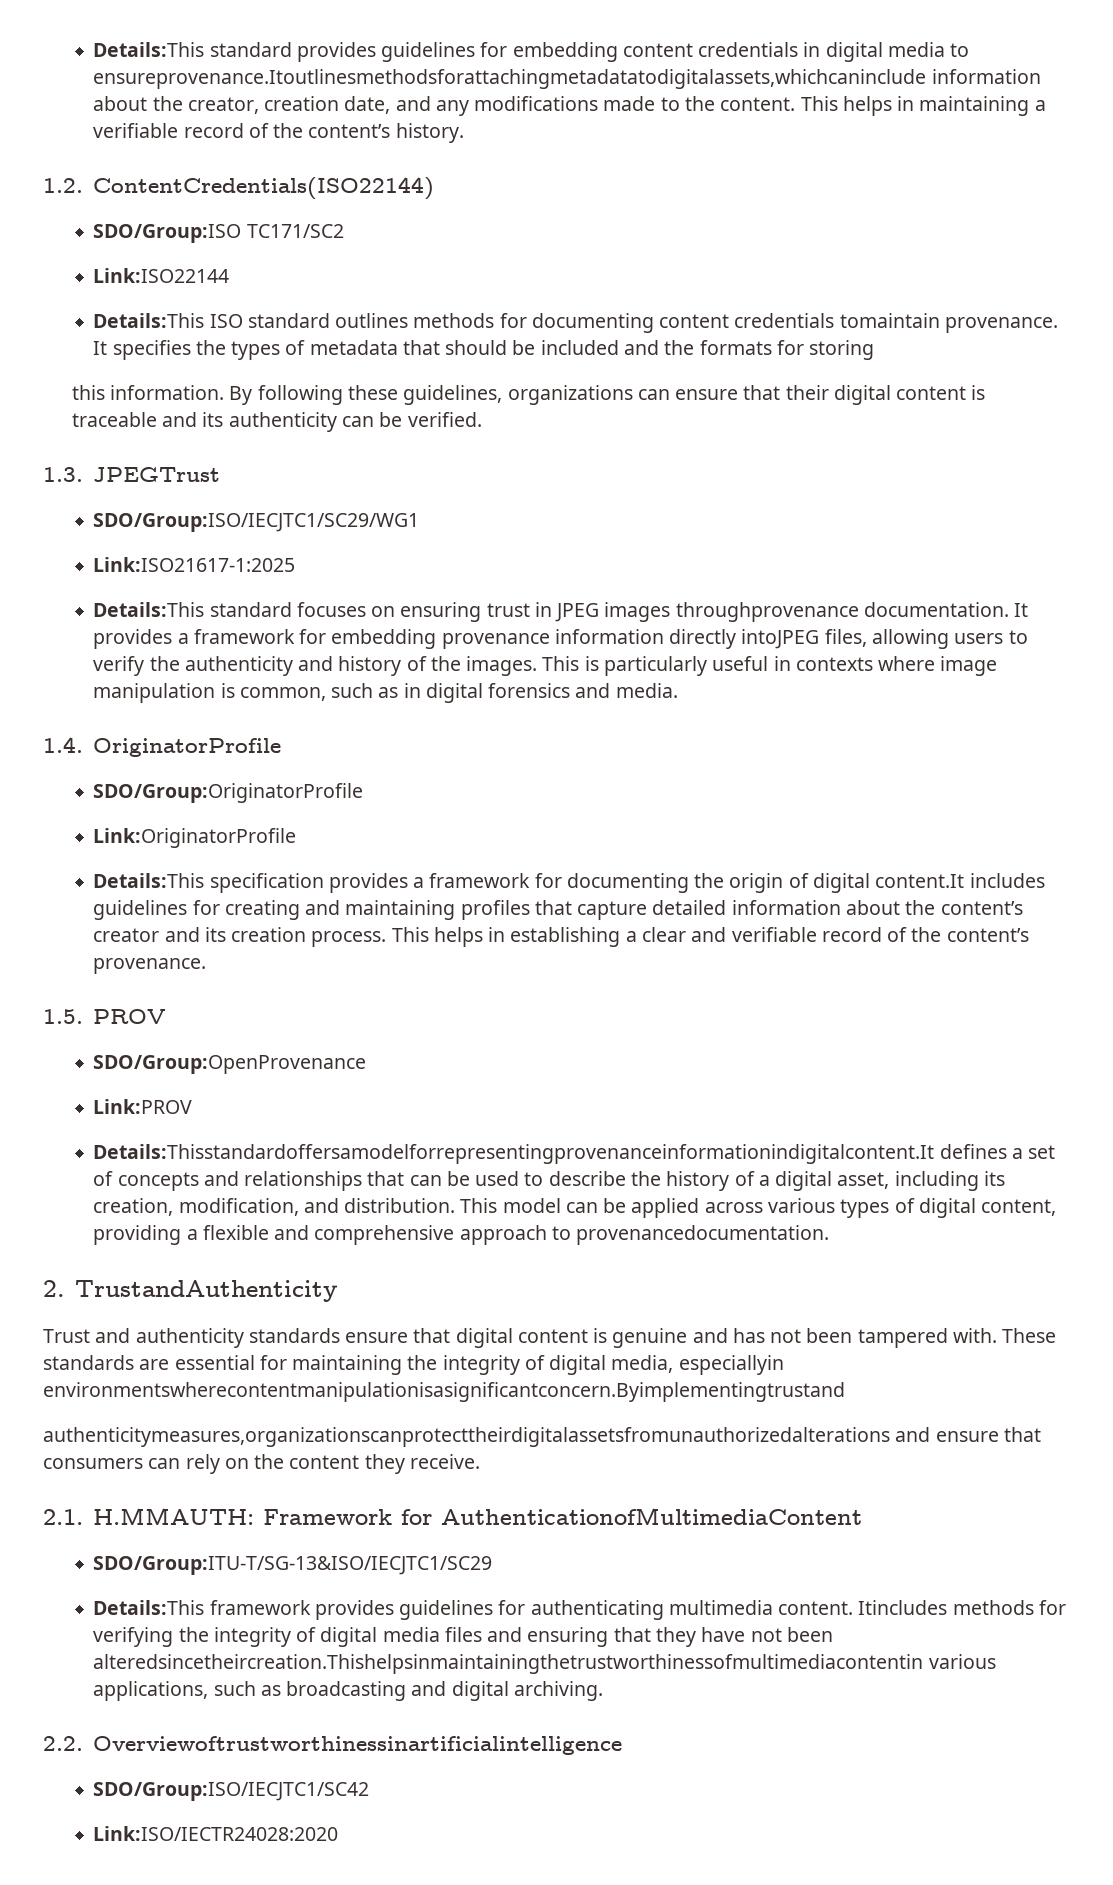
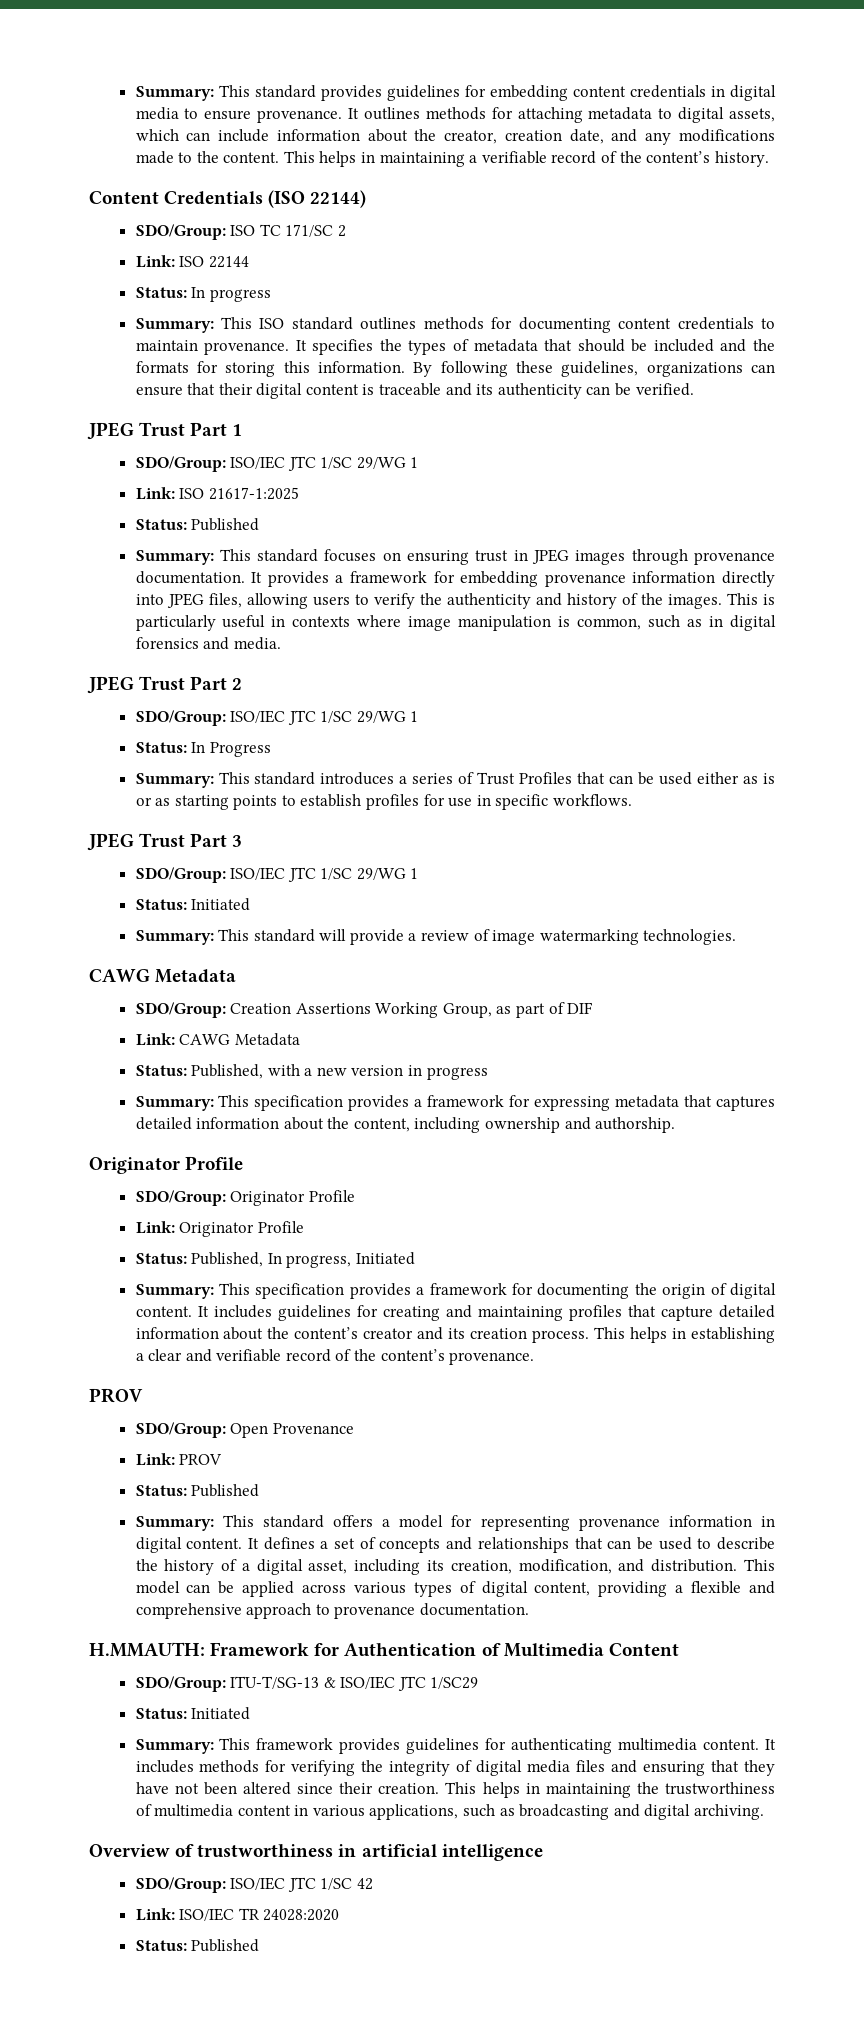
- Details:This standard provides guidelines for embedding content credentials in digital media to ensureprovenance.Itoutlinesmethodsforattachingmetadatatodigitalassets,whichcaninclude information about the creator, creation date, and any modifications made to the content.
+ Summary: This standard provides guidelines for embedding content credentials in digital media to ensure provenance. It outlines methods for attaching metadata to digital assets, which can include information about the creator, creation date, and any modifications made to the content.
- 1.2. ContentCredentials(ISO22144)
- SDO/Group:ISO TC171/SC2
- Link:ISO22144
- Details:This ISO standard outlines methods for documenting content credentials tomaintain provenance.
+ Content Credentials (ISO 22144)
+ SDO/Group: ISO TC 171/SC 2
+ Link: ISO 22144
+ Status: In progress
+ Summary: This ISO standard outlines methods for documenting content credentials to maintain provenance.
- It specifies the types of metadata that should be included and the formats for storing
- this information.
+ It specifies the types of metadata that should be included and the formats for storing this information.
- 1.3. JPEGTrust
- SDO/Group:ISO/IECJTC1/SC29/WG1
- Link:ISO21617-1:2025
- Details:This standard focuses on ensuring trust in JPEG images throughprovenance documentation.
+ JPEG Trust Part 1
+ SDO/Group: ISO/IEC JTC 1/SC 29/WG 1
+ Link: ISO 21617-1:2025
+ Status: Published
+ Summary: This standard focuses on ensuring trust in JPEG images through provenance documentation.
- It provides a framework for embedding provenance information directly intoJPEG files, allowing users to verify the authenticity and history of the images.
+ It provides a framework for embedding provenance information directly into JPEG files, allowing users to verify the authenticity and history of the images.
- 1.4. OriginatorProfile
- SDO/Group:OriginatorProfile
- Link:OriginatorProfile
- Details:This specification provides a framework for documenting the origin of digital content.It includes guidelines for creating and maintaining profiles that capture detailed information about the content’s creator and its creation process.
+ JPEG Trust Part 2
+ SDO/Group: ISO/IEC JTC 1/SC 29/WG 1
+ Status: In Progress
+ Summary: This standard introduces a series of Trust Profiles that can be used either as is or as starting points to establish profiles for use in specific workflows.
+ JPEG Trust Part 3
+ SDO/Group: ISO/IEC JTC 1/SC 29/WG 1
+ Status: Initiated
+ Summary: This standard will provide a review of image watermarking technologies.
+ CAWG Metadata
+ SDO/Group: Creation Assertions Working Group, as part of DIF
+ Link: CAWG Metadata
+ Status: Published, with a new version in progress
+ Summary: This specification provides a framework for expressing metadata that captures detailed information about the content, including ownership and authorship.
+ Originator Profile
+ SDO/Group: Originator Profile
+ Link: Originator Profile
+ Status: Published, In progress, Initiated
+ Summary: This specification provides a framework for documenting the origin of digital content. It includes guidelines for creating and maintaining profiles that capture detailed information about the content’s creator and its creation process.
  This helps in establishing a clear and verifiable record of the content’s provenance.
- 1.5. PROV
- SDO/Group:OpenProvenance
- Link:PROV
- Details:Thisstandardoffersamodelforrepresentingprovenanceinformationindigitalcontent.It defines a set of concepts and relationships that can be used to describe the history of a digital asset, including its creation, modification, and distribution.
+ PROV
+ SDO/Group: Open Provenance
+ Link: PROV
+ Status: Published
+ Summary: This standard offers a model for representing provenance information in digital content. It defines a set of concepts and relationships that can be used to describe the history of a digital asset, including its creation, modification, and distribution.
- This model can be applied across various types of digital content, providing a flexible and comprehensive approach to provenancedocumentation.
- 2. TrustandAuthenticity
- Trust and authenticity standards ensure that digital content is genuine and has not been tampered with. These standards are essential for maintaining the integrity of digital media, especiallyin environmentswherecontentmanipulationisasignificantconcern.Byimplementingtrustand
- authenticitymeasures,organizationscanprotecttheirdigitalassetsfromunauthorizedalterations and ensure that consumers can rely on the content they receive.
- 2.1. H.MMAUTH: Framework for AuthenticationofMultimediaContent
- SDO/Group:ITU-T/SG-13&ISO/IECJTC1/SC29
- Details:This framework provides guidelines for authenticating multimedia content.
+ This model can be applied across various types of digital content, providing a flexible and comprehensive approach to provenance documentation.
+ H.MMAUTH: Framework for Authentication of Multimedia Content
+ SDO/Group: ITU-T/SG-13 & ISO/IEC JTC 1/SC29
+ Status: Initiated
+ Summary: This framework provides guidelines for authenticating multimedia content.
- Itincludes methods for verifying the integrity of digital media files and ensuring that they have not been alteredsincetheircreation.Thishelpsinmaintainingthetrustworthinessofmultimediacontentin various applications, such as broadcasting and digital archiving.
+ It includes methods for verifying the integrity of digital media files and ensuring that they have not been altered since their creation. This helps in maintaining the trustworthiness of multimedia content in various applications, such as broadcasting and digital archiving.
- 2.2. Overviewoftrustworthinessinartificialintelligence
- SDO/Group:ISO/IECJTC1/SC42
- Link:ISO/IECTR24028:2020
+ Overview of trustworthiness in artificial intelligence
+ SDO/Group: ISO/IEC JTC 1/SC 42
+ Link: ISO/IEC TR 24028:2020
+ Status: Published

